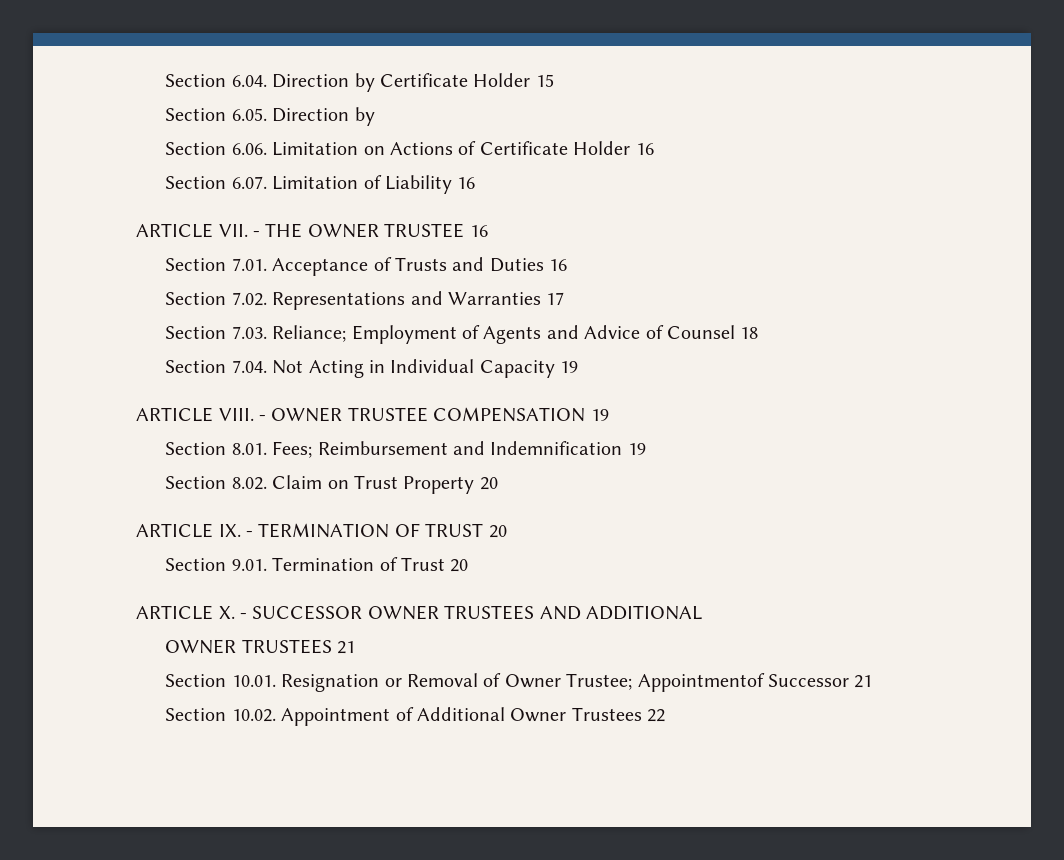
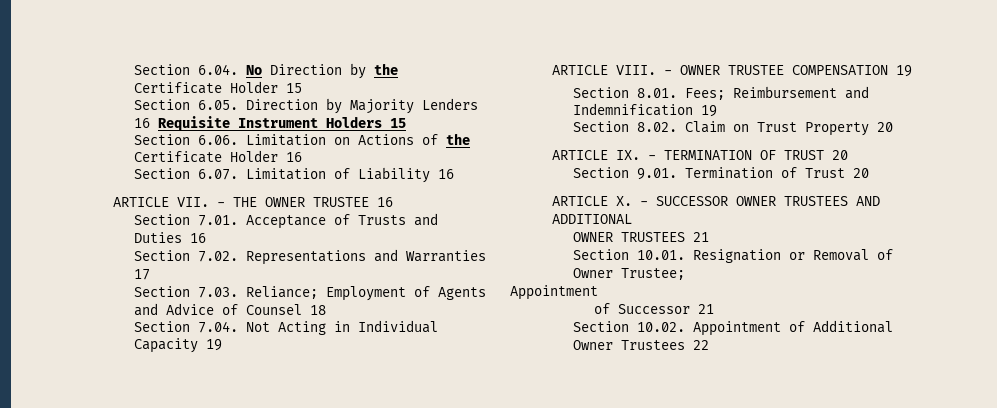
- Section 6.04. Direction by Certificate Holder 15
+ Section 6.04. No Direction by the Certificate Holder 15
- Section 6.05. Direction by
+ Section 6.05. Direction by Majority Lenders 16 Requisite Instrument Holders 15
- Section 6.06. Limitation on Actions of Certificate Holder 16
+ Section 6.06. Limitation on Actions of the Certificate Holder 16
- Section 10.01. Resignation or Removal of Owner Trustee; Appointmentof Successor 21
+ Section 10.01. Resignation or Removal of Owner Trustee;
+ Appointment
+ of Successor 21

